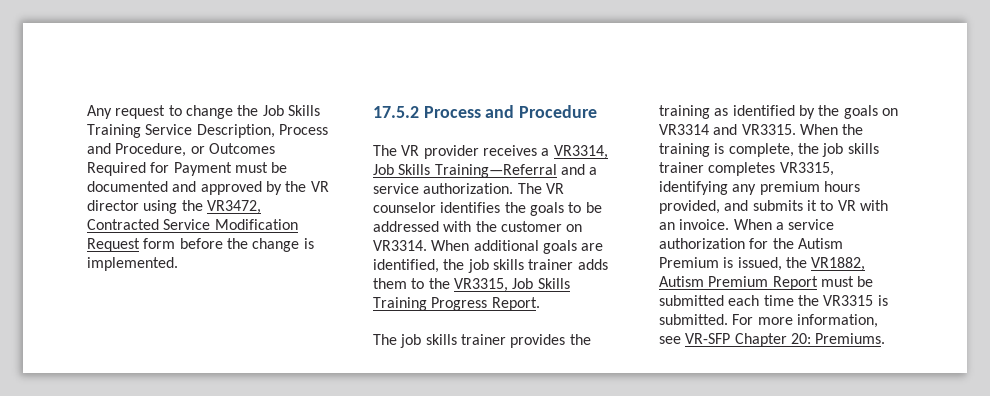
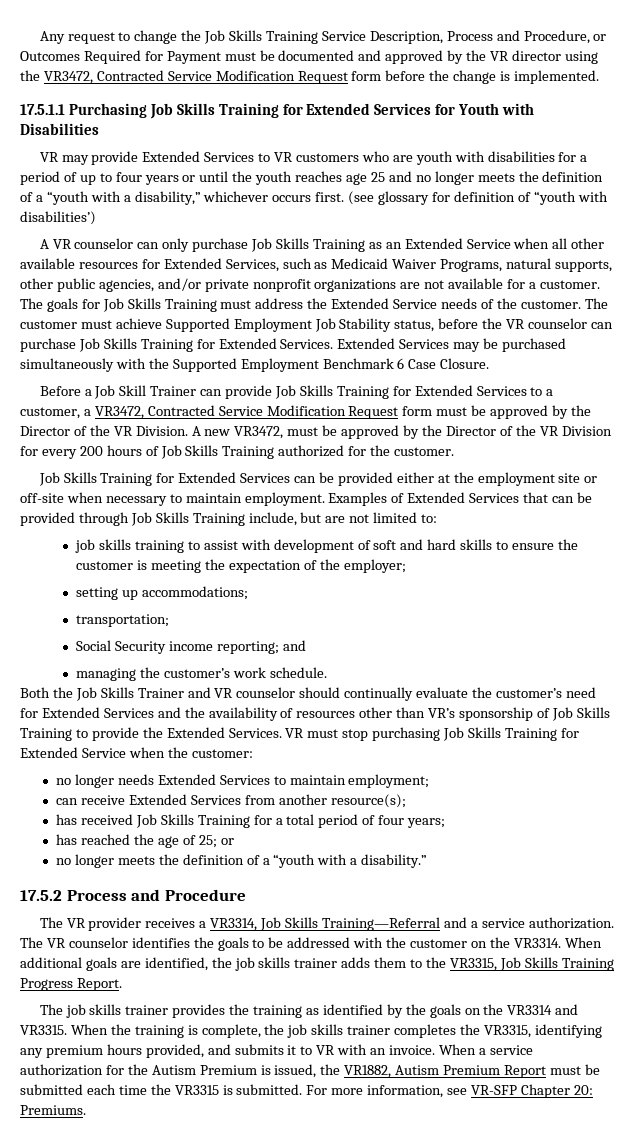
+ 17.5.1.1 Purchasing Job Skills Training for Extended Services for Youth with Disabilities
+ VR may provide Extended Services to VR customers who are youth with disabilities for a period of up to four years or until the youth reaches age 25 and no longer meets the definition of a “youth with a disability,” whichever occurs first. (see glossary for definition of “youth with disabilities’)
+ A VR counselor can only purchase Job Skills Training as an Extended Service when all other available resources for Extended Services, such as Medicaid Waiver Programs, natural supports, other public agencies, and/or private nonprofit organizations are not available for a customer. The goals for Job Skills Training must address the Extended Service needs of the customer. The customer must achieve Supported Employment Job Stability status, before the VR counselor can purchase Job Skills Training for Extended Services. Extended Services may be purchased simultaneously with the Supported Employment Benchmark 6 Case Closure.
+ Before a Job Skill Trainer can provide Job Skills Training for Extended Services to a customer, a VR3472, Contracted Service Modification Request form must be approved by the Director of the VR Division. A new VR3472, must be approved by the Director of the VR Division for every 200 hours of Job Skills Training authorized for the customer.
+ Job Skills Training for Extended Services can be provided either at the employment site or off-site when necessary to maintain employment. Examples of Extended Services that can be provided through Job Skills Training include, but are not limited to:
+ job skills training to assist with development of soft and hard skills to ensure the customer is meeting the expectation of the employer;
+ setting up accommodations;
+ transportation;
+ Social Security income reporting; and
+ managing the customer’s work schedule.
+ Both the Job Skills Trainer and VR counselor should continually evaluate the customer’s need for Extended Services and the availability of resources other than VR’s sponsorship of Job Skills Training to provide the Extended Services. VR must stop purchasing Job Skills Training for Extended Service when the customer:
+ no longer needs Extended Services to maintain employment;
+ can receive Extended Services from another resource(s);
+ has received Job Skills Training for a total period of four years;
+ has reached the age of 25; or
+ no longer meets the definition of a “youth with a disability.”
- The VR counselor identifies the goals to be addressed with the customer on VR3314.
+ The VR counselor identifies the goals to be addressed with the customer on the VR3314.
- The job skills trainer provides the training as identified by the goals on VR3314 and VR3315.
+ The job skills trainer provides the training as identified by the goals on the VR3314 and VR3315.
- When the training is complete, the job skills trainer completes VR3315, identifying any premium hours provided, and submits it to VR with an invoice.
+ When the training is complete, the job skills trainer completes the VR3315, identifying any premium hours provided, and submits it to VR with an invoice.

